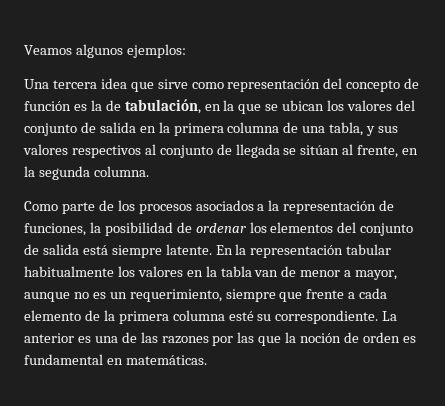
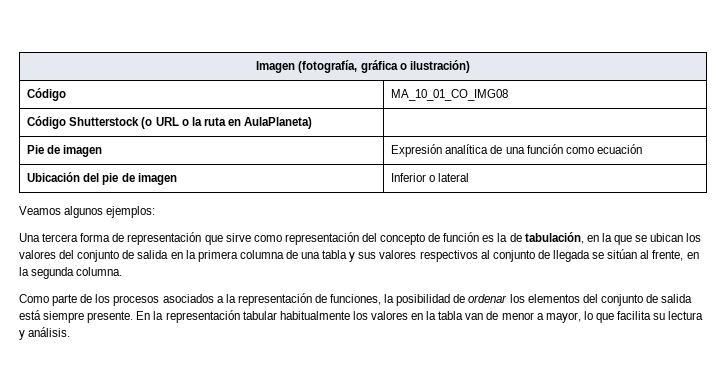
+ Imagen (fotografía, gráfica o ilustración)
+ Código | MA_10_01_CO_IMG08
+ Código Shutterstock (o URL o la ruta en AulaPlaneta) |
+ Pie de imagen | Expresión analítica de una función como ecuación
+ Ubicación del pie de imagen | Inferior o lateral
- Una tercera idea que sirve como representación del concepto de función es la de tabulación, en la que se ubican los valores del conjunto de salida en la primera columna de una tabla, y sus valores respectivos al conjunto de llegada se sitúan al frente, en la segunda columna.
+ Una tercera forma de representación que sirve como representación del concepto de función es la de tabulación, en la que se ubican los valores del conjunto de salida en la primera columna de una tabla y sus valores respectivos al conjunto de llegada se sitúan al frente, en la segunda columna.
- Como parte de los procesos asociados a la representación de funciones, la posibilidad de ordenar los elementos del conjunto de salida está siempre latente.
+ Como parte de los procesos asociados a la representación de funciones, la posibilidad de ordenar los elementos del conjunto de salida está siempre presente.
- En la representación tabular habitualmente los valores en la tabla van de menor a mayor, aunque no es un requerimiento, siempre que frente a cada elemento de la primera columna esté su correspondiente. La anterior es una de las razones por las que la noción de orden es fundamental en matemáticas.
+ En la representación tabular habitualmente los valores en la tabla van de menor a mayor, lo que facilita su lectura y análisis.

